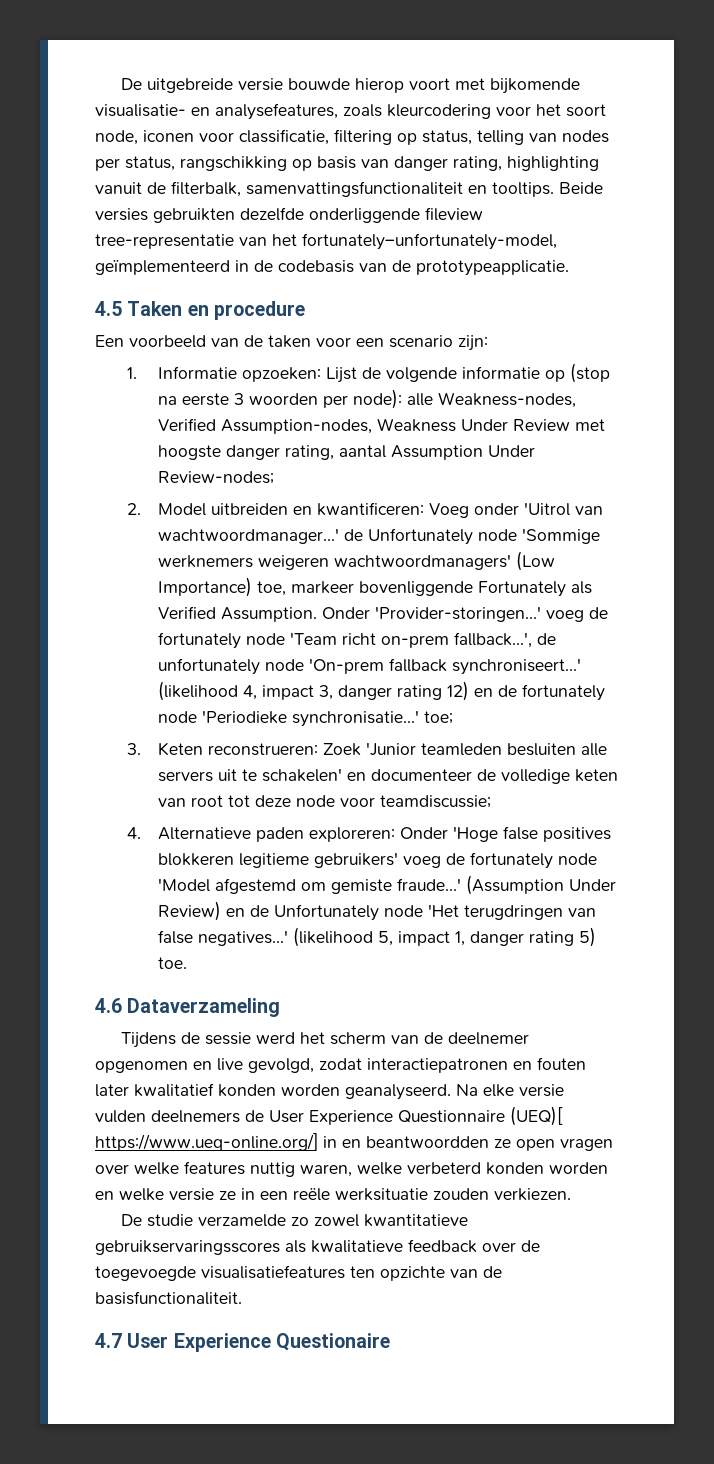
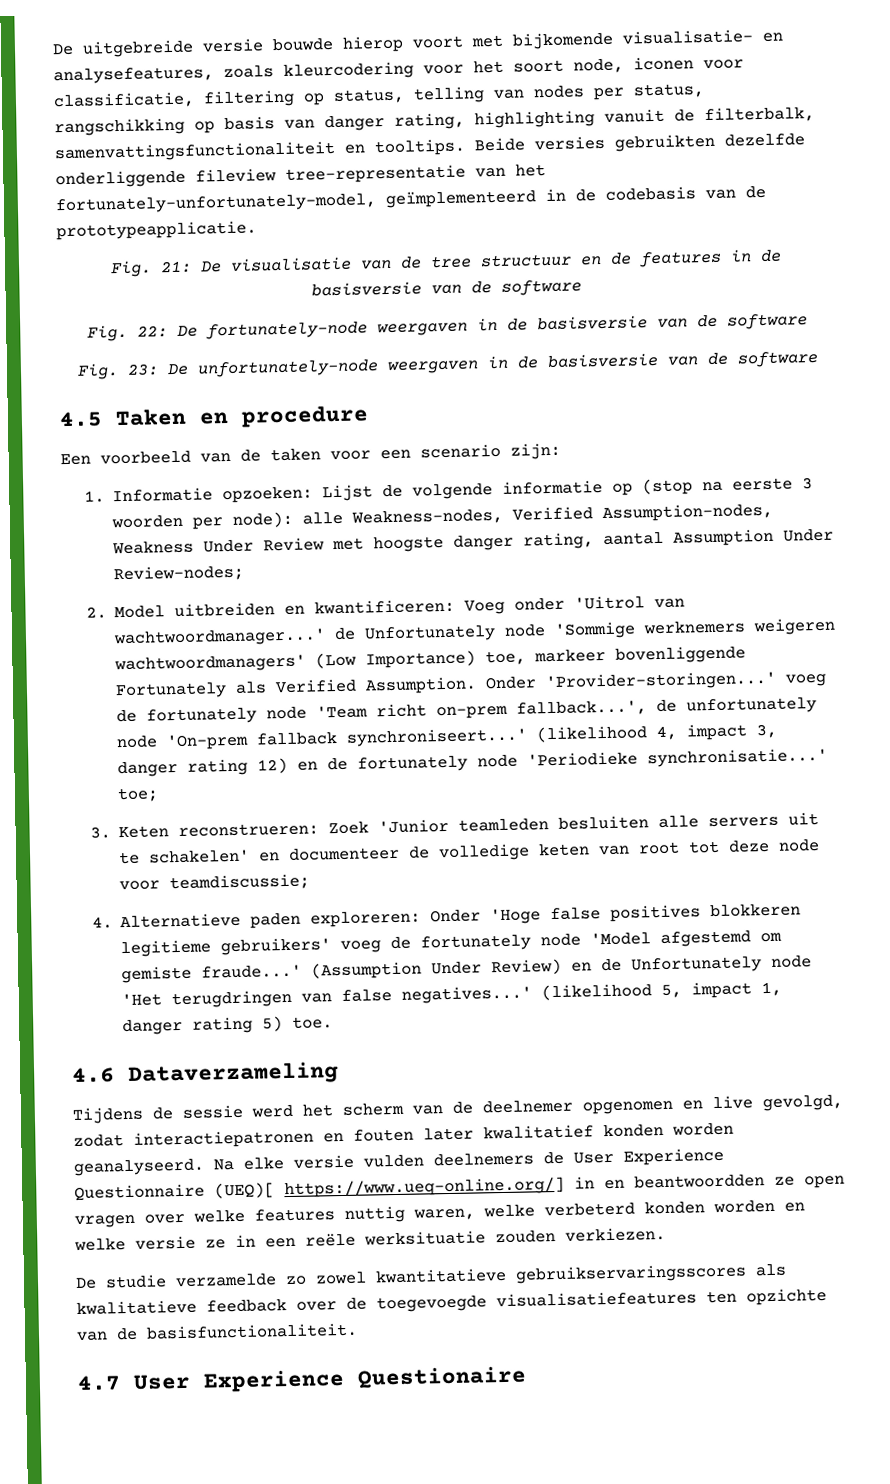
+ Fig. 21: De visualisatie van de tree structuur en de features in de basisversie van de software
+ Fig. 22: De fortunately-node weergaven in de basisversie van de software
+ Fig. 23: De unfortunately-node weergaven in de basisversie van de software

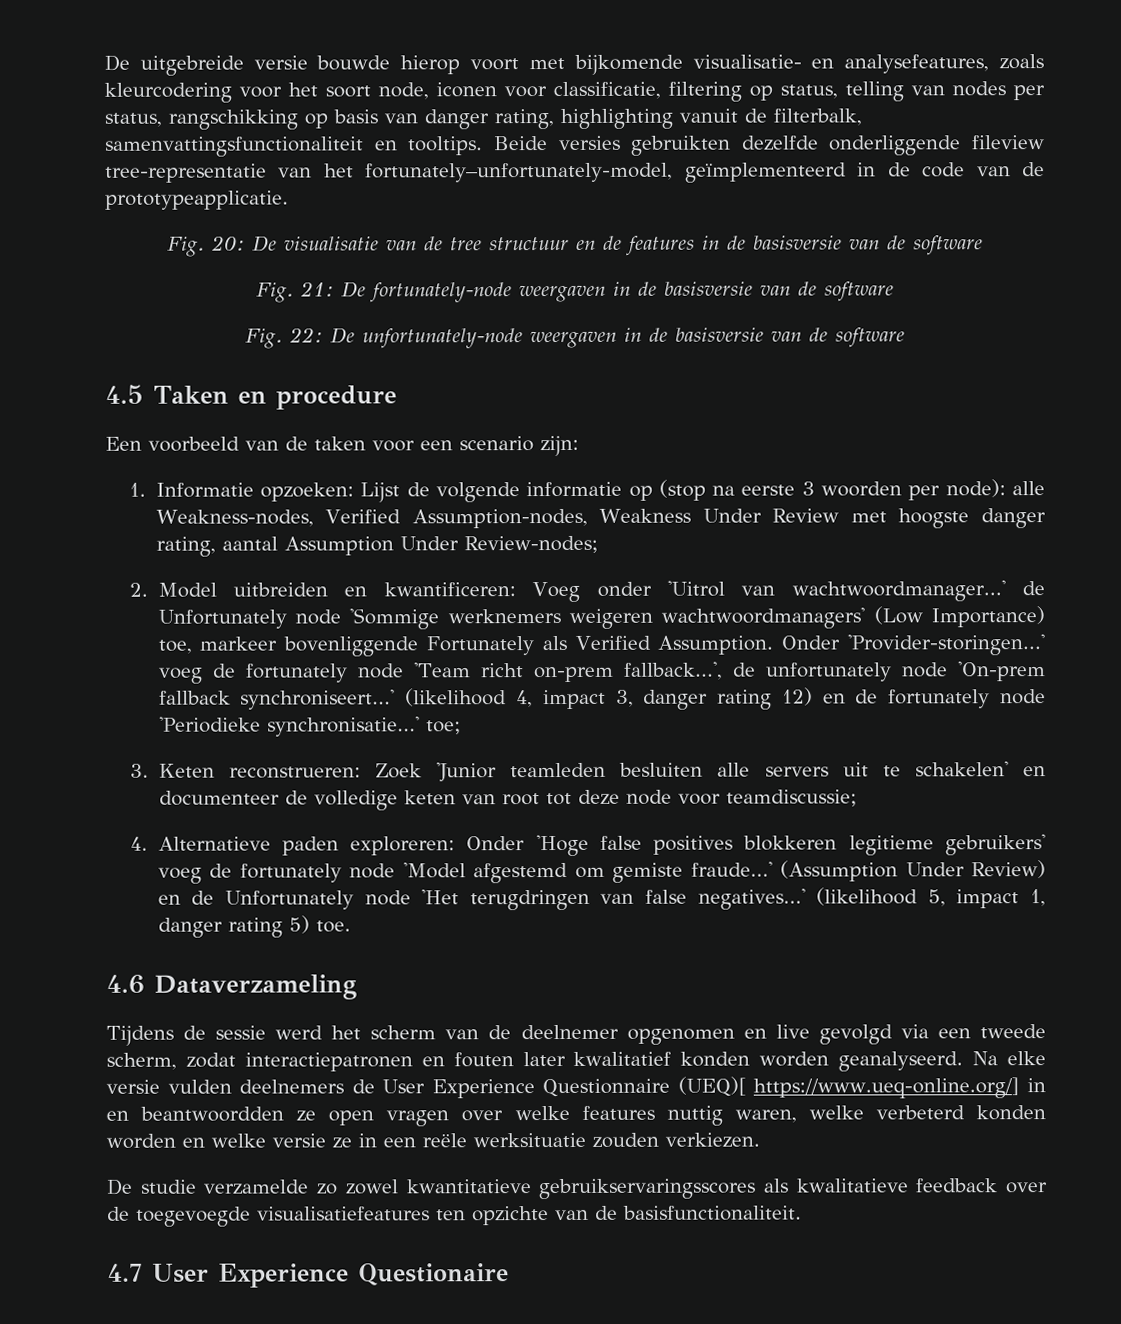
- Beide versies gebruikten dezelfde onderliggende fileview tree-representatie van het fortunately–unfortunately-model, geïmplementeerd in de codebasis van de prototypeapplicatie.
+ Beide versies gebruikten dezelfde onderliggende fileview tree-representatie van het fortunately–unfortunately-model, geïmplementeerd in de code van de prototypeapplicatie.
- Fig. 21: De visualisatie van de tree structuur en de features in de basisversie van de software
+ Fig. 20: De visualisatie van de tree structuur en de features in de basisversie van de software
- Fig. 22: De fortunately-node weergaven in de basisversie van de software
+ Fig. 21: De fortunately-node weergaven in de basisversie van de software
- Fig. 23: De unfortunately-node weergaven in de basisversie van de software
+ Fig. 22: De unfortunately-node weergaven in de basisversie van de software
- Tijdens de sessie werd het scherm van de deelnemer opgenomen en live gevolgd, zodat interactiepatronen en fouten later kwalitatief konden worden geanalyseerd.
+ Tijdens de sessie werd het scherm van de deelnemer opgenomen en live gevolgd via een tweede scherm, zodat interactiepatronen en fouten later kwalitatief konden worden geanalyseerd.

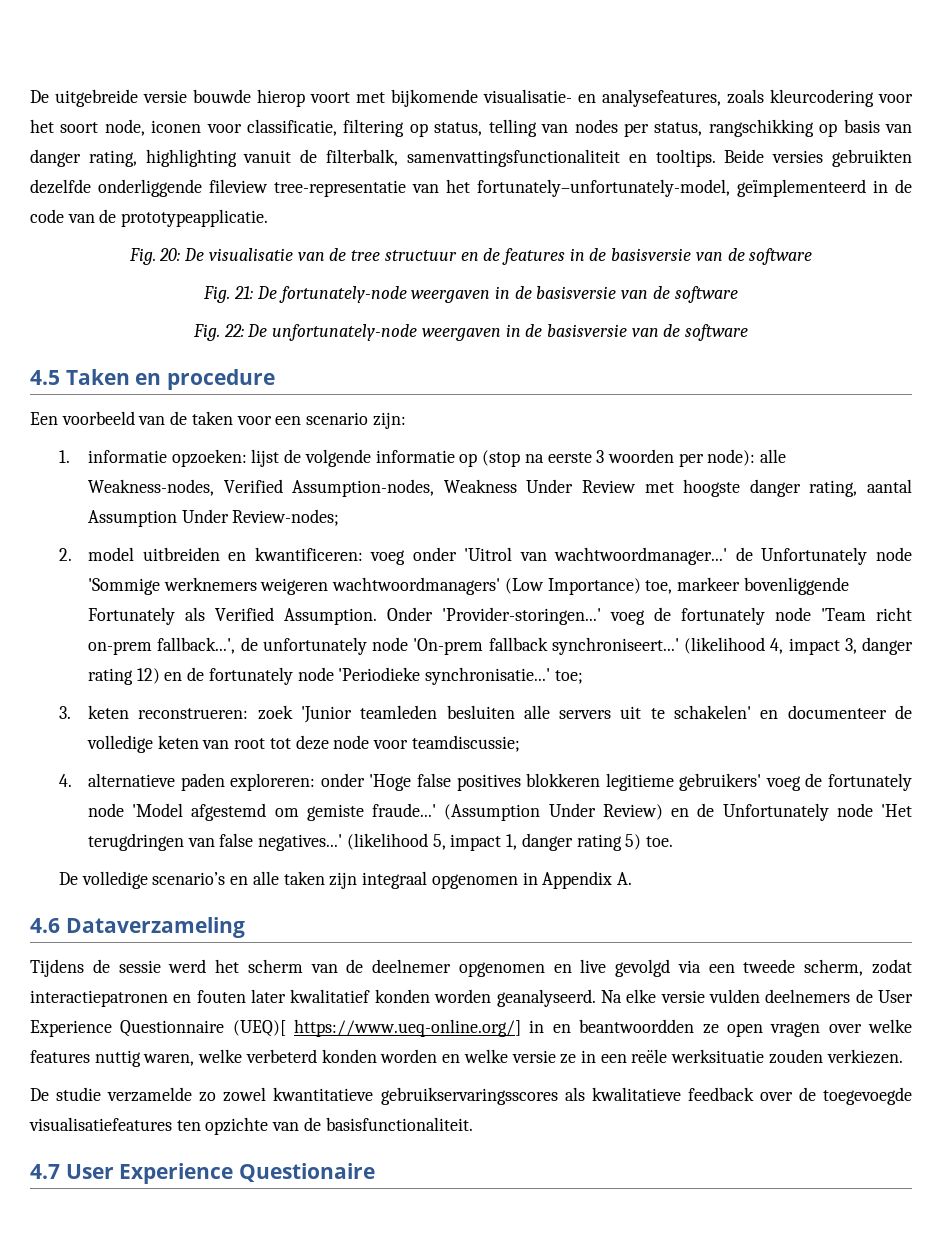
- 1. Informatie opzoeken: Lijst de volgende informatie op (stop na eerste 3 woorden per node): alle Weakness-nodes, Verified Assumption-nodes, Weakness Under Review met hoogste danger rating, aantal Assumption Under Review-nodes;
+ 1. informatie opzoeken: lijst de volgende informatie op (stop na eerste 3 woorden per node): alle Weakness-nodes, Verified Assumption-nodes, Weakness Under Review met hoogste danger rating, aantal Assumption Under Review-nodes;
- 2. Model uitbreiden en kwantificeren: Voeg onder 'Uitrol van wachtwoordmanager...' de Unfortunately node 'Sommige werknemers weigeren wachtwoordmanagers' (Low Importance) toe, markeer bovenliggende Fortunately als Verified Assumption.
+ 2. model uitbreiden en kwantificeren: voeg onder 'Uitrol van wachtwoordmanager...' de Unfortunately node 'Sommige werknemers weigeren wachtwoordmanagers' (Low Importance) toe, markeer bovenliggende Fortunately als Verified Assumption.
- 3. Keten reconstrueren: Zoek 'Junior teamleden besluiten alle servers uit te schakelen' en documenteer de volledige keten van root tot deze node voor teamdiscussie;
+ 3. keten reconstrueren: zoek 'Junior teamleden besluiten alle servers uit te schakelen' en documenteer de volledige keten van root tot deze node voor teamdiscussie;
- 4. Alternatieve paden exploreren: Onder 'Hoge false positives blokkeren legitieme gebruikers' voeg de fortunately node 'Model afgestemd om gemiste fraude...'
+ 4. alternatieve paden exploreren: onder 'Hoge false positives blokkeren legitieme gebruikers' voeg de fortunately node 'Model afgestemd om gemiste fraude...'
+ De volledige scenario’s en alle taken zijn integraal opgenomen in Appendix A.

